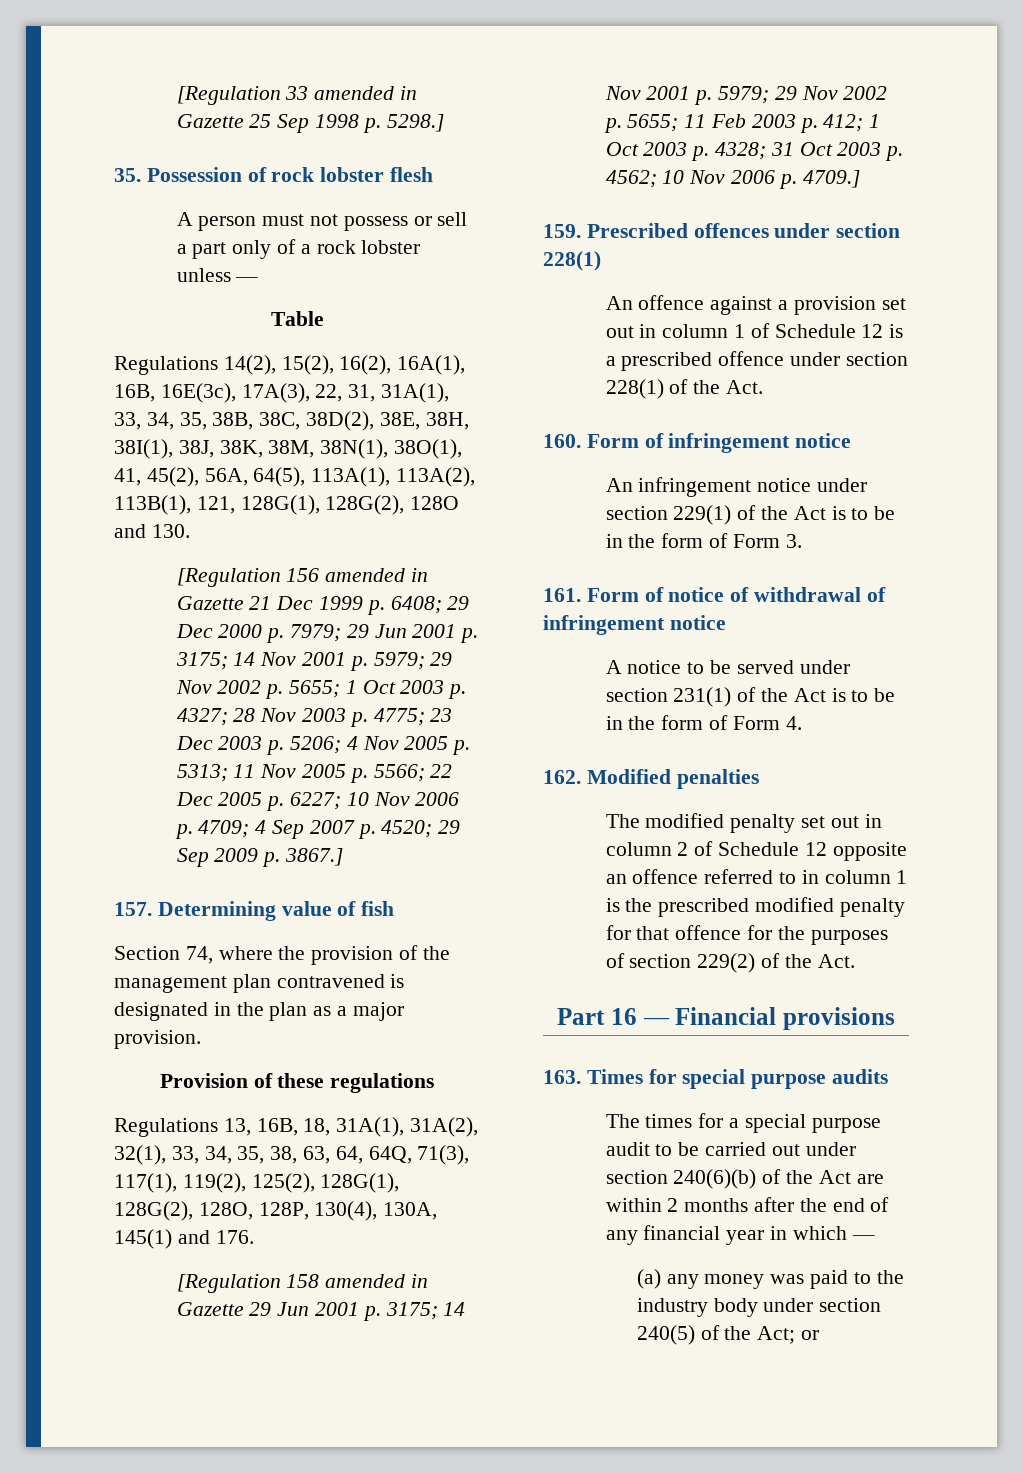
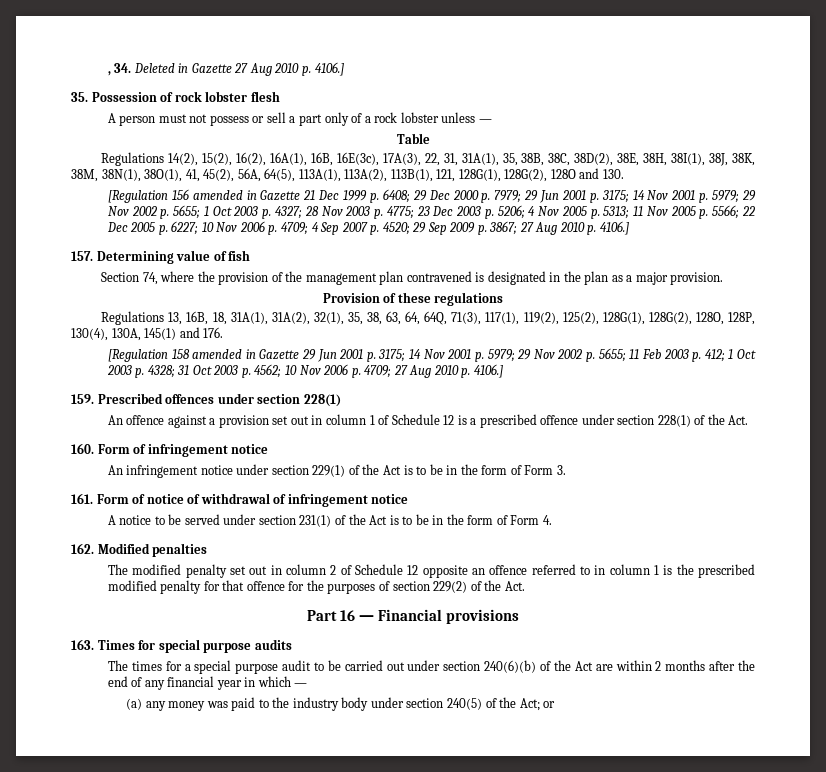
- [Regulation 33 amended in Gazette 25 Sep 1998 p. 5298.]
+ , 34. Deleted in Gazette 27 Aug 2010 p. 4106.]
- Regulations 14(2), 15(2), 16(2), 16A(1), 16B, 16E(3c), 17A(3), 22, 31, 31A(1), 33, 34, 35, 38B, 38C, 38D(2), 38E, 38H, 38I(1), 38J, 38K, 38M, 38N(1), 38O(1), 41, 45(2), 56A, 64(5), 113A(1), 113A(2), 113B(1), 121, 128G(1), 128G(2), 128O and 130.
+ Regulations 14(2), 15(2), 16(2), 16A(1), 16B, 16E(3c), 17A(3), 22, 31, 31A(1), 35, 38B, 38C, 38D(2), 38E, 38H, 38I(1), 38J, 38K, 38M, 38N(1), 38O(1), 41, 45(2), 56A, 64(5), 113A(1), 113A(2), 113B(1), 121, 128G(1), 128G(2), 128O and 130.
- 29 Sep 2009 p. 3867.]
+ 29 Sep 2009 p. 3867; 27 Aug 2010 p. 4106.]
- Regulations 13, 16B, 18, 31A(1), 31A(2), 32(1), 33, 34, 35, 38, 63, 64, 64Q, 71(3), 117(1), 119(2), 125(2), 128G(1), 128G(2), 128O, 128P, 130(4), 130A, 145(1) and 176.
+ Regulations 13, 16B, 18, 31A(1), 31A(2), 32(1), 35, 38, 63, 64, 64Q, 71(3), 117(1), 119(2), 125(2), 128G(1), 128G(2), 128O, 128P, 130(4), 130A, 145(1) and 176.
- [Regulation 158 amended in Gazette 29 Jun 2001 p. 3175; 14 Nov 2001 p. 5979; 29 Nov 2002 p. 5655; 11 Feb 2003 p. 412; 1 Oct 2003 p. 4328; 31 Oct 2003 p. 4562; 10 Nov 2006 p. 4709.]
+ [Regulation 158 amended in Gazette 29 Jun 2001 p. 3175; 14 Nov 2001 p. 5979; 29 Nov 2002 p. 5655; 11 Feb 2003 p. 412; 1 Oct 2003 p. 4328; 31 Oct 2003 p. 4562; 10 Nov 2006 p. 4709; 27 Aug 2010 p. 4106.]

